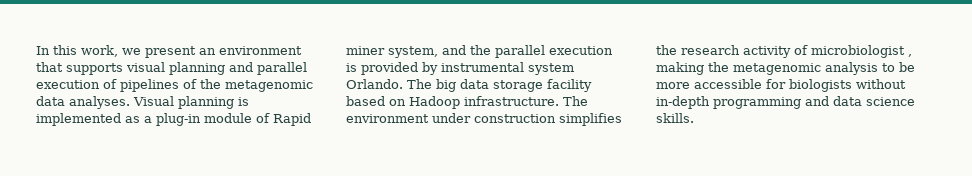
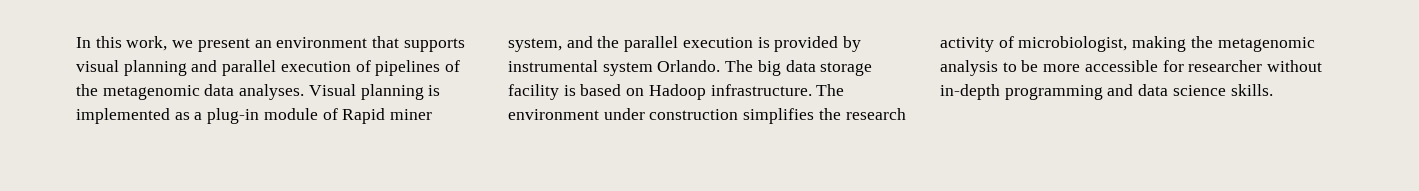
- The big data storage facility based on Hadoop infrastructure.
+ The big data storage facility is based on Hadoop infrastructure.
- The environment under construction simplifies the research activity of microbiologist , making the metagenomic analysis to be more accessible for biologists without in-depth programming and data science skills.
+ The environment under construction simplifies the research activity of microbiologist, making the metagenomic analysis to be more accessible for researcher without in-depth programming and data science skills.

